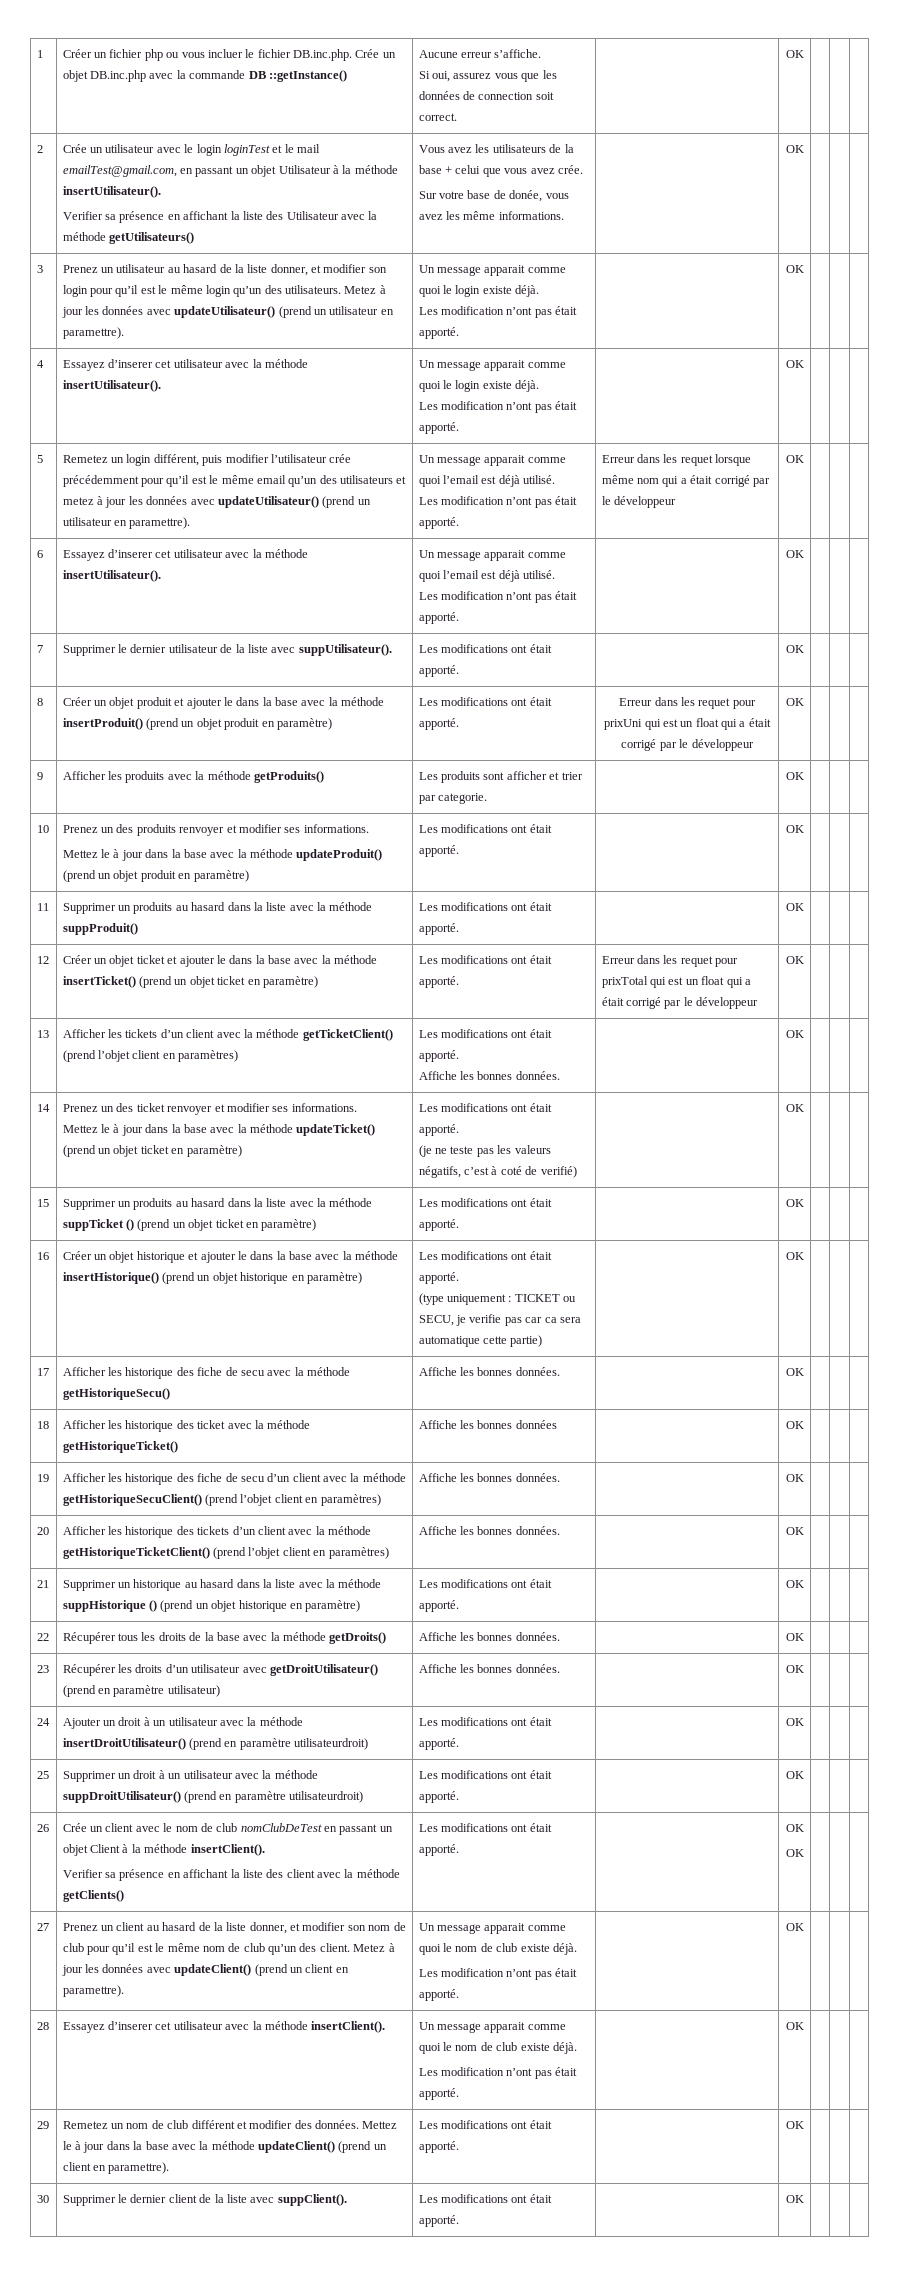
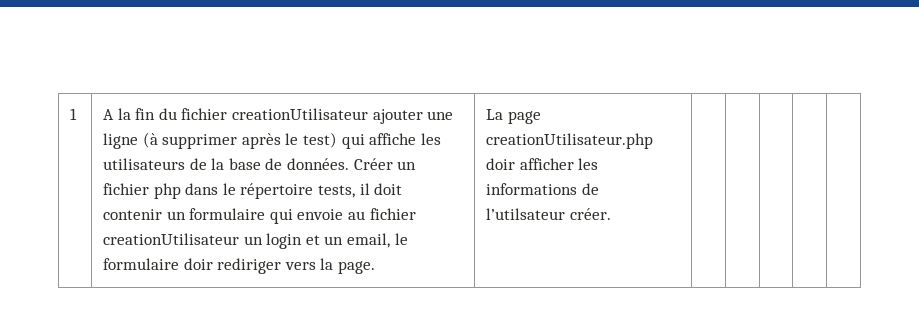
- 1 | Créer un fichier php ou vous incluer le fichier DB.inc.php. Crée un objet DB.inc.php avec la commande DB ::getInstance() | Aucune erreur s’affiche.
- Si oui, assurez vous que les données de connection soit correct. | | OK | | |
- 2 | Crée un utilisateur avec le login loginTest et le mail emailTest@gmail.com, en passant un objet Utilisateur à la méthode insertUtilisateur().
- Verifier sa présence en affichant la liste des Utilisateur avec la méthode getUtilisateurs() | Vous avez les utilisateurs de la base + celui que vous avez crée.
- Sur votre base de donée, vous avez les même informations. | | OK | | |
- 3 | Prenez un utilisateur au hasard de la liste donner, et modifier son login pour qu’il est le même login qu’un des utilisateurs. Metez à jour les données avec updateUtilisateur() (prend un utilisateur en paramettre). | Un message apparait comme quoi le login existe déjà.
- Les modification n’ont pas était apporté. | | OK | | |
- 4 | Essayez d’inserer cet utilisateur avec la méthode insertUtilisateur(). | Un message apparait comme quoi le login existe déjà.
- Les modification n’ont pas était apporté. | | OK | | |
- 5 | Remetez un login différent, puis modifier l’utilisateur crée précédemment pour qu’il est le même email qu’un des utilisateurs et metez à jour les données avec updateUtilisateur() (prend un utilisateur en paramettre). | Un message apparait comme quoi l’email est déjà utilisé.
- Les modification n’ont pas était apporté. | Erreur dans les requet lorsque même nom qui a était corrigé par le développeur | OK | | |
- 6 | Essayez d’inserer cet utilisateur avec la méthode insertUtilisateur(). | Un message apparait comme quoi l’email est déjà utilisé.
- Les modification n’ont pas était apporté. | | OK | | |
- 7 | Supprimer le dernier utilisateur de la liste avec suppUtilisateur(). | Les modifications ont était apporté. | | OK | | |
- 8 | Créer un objet produit et ajouter le dans la base avec la méthode insertProduit() (prend un objet produit en paramètre) | Les modifications ont était apporté. | Erreur dans les requet pour prixUni qui est un float qui a était corrigé par le développeur | OK | | |
- 9 | Afficher les produits avec la méthode getProduits() | Les produits sont afficher et trier par categorie. | | OK | | |
- 10 | Prenez un des produits renvoyer et modifier ses informations.
- Mettez le à jour dans la base avec la méthode updateProduit() (prend un objet produit en paramètre) | Les modifications ont était apporté. | | OK | | |
- 11 | Supprimer un produits au hasard dans la liste avec la méthode suppProduit() | Les modifications ont était apporté. | | OK | | |
- 12 | Créer un objet ticket et ajouter le dans la base avec la méthode insertTicket() (prend un objet ticket en paramètre) | Les modifications ont était apporté. | Erreur dans les requet pour prixTotal qui est un float qui a était corrigé par le développeur | OK | | |
- 13 | Afficher les tickets d’un client avec la méthode getTicketClient() (prend l’objet client en paramètres) | Les modifications ont était apporté.
- Affiche les bonnes données. | | OK | | |
- 14 | Prenez un des ticket renvoyer et modifier ses informations.
- Mettez le à jour dans la base avec la méthode updateTicket() (prend un objet ticket en paramètre) | Les modifications ont était apporté.
- (je ne teste pas les valeurs négatifs, c’est à coté de verifié) | | OK | | |
- 15 | Supprimer un produits au hasard dans la liste avec la méthode suppTicket () (prend un objet ticket en paramètre) | Les modifications ont était apporté. | | OK | | |
- 16 | Créer un objet historique et ajouter le dans la base avec la méthode insertHistorique() (prend un objet historique en paramètre) | Les modifications ont était apporté.
- (type uniquement : TICKET ou SECU, je verifie pas car ca sera automatique cette partie) | | OK | | |
- 17 | Afficher les historique des fiche de secu avec la méthode getHistoriqueSecu() | Affiche les bonnes données. | | OK | | |
- 18 | Afficher les historique des ticket avec la méthode getHistoriqueTicket() | Affiche les bonnes données | | OK | | |
- 19 | Afficher les historique des fiche de secu d’un client avec la méthode getHistoriqueSecuClient() (prend l’objet client en paramètres) | Affiche les bonnes données. | | OK | | |
- 20 | Afficher les historique des tickets d’un client avec la méthode getHistoriqueTicketClient() (prend l’objet client en paramètres) | Affiche les bonnes données. | | OK | | |
- 21 | Supprimer un historique au hasard dans la liste avec la méthode suppHistorique () (prend un objet historique en paramètre) | Les modifications ont était apporté. | | OK | | |
- 22 | Récupérer tous les droits de la base avec la méthode getDroits() | Affiche les bonnes données. | | OK | | |
- 23 | Récupérer les droits d’un utilisateur avec getDroitUtilisateur() (prend en paramètre utilisateur) | Affiche les bonnes données. | | OK | | |
- 24 | Ajouter un droit à un utilisateur avec la méthode insertDroitUtilisateur() (prend en paramètre utilisateurdroit) | Les modifications ont était apporté. | | OK | | |
- 25 | Supprimer un droit à un utilisateur avec la méthode suppDroitUtilisateur() (prend en paramètre utilisateurdroit) | Les modifications ont était apporté. | | OK | | |
- 26 | Crée un client avec le nom de club nomClubDeTest en passant un objet Client à la méthode insertClient().
- Verifier sa présence en affichant la liste des client avec la méthode getClients() | Les modifications ont était apporté. | | OK
- OK | | |
- 27 | Prenez un client au hasard de la liste donner, et modifier son nom de club pour qu’il est le même nom de club qu’un des client. Metez à jour les données avec updateClient() (prend un client en paramettre). | Un message apparait comme quoi le nom de club existe déjà.
- Les modification n’ont pas était apporté. | | OK | | |
- 28 | Essayez d’inserer cet utilisateur avec la méthode insertClient(). | Un message apparait comme quoi le nom de club existe déjà.
- Les modification n’ont pas était apporté. | | OK | | |
- 29 | Remetez un nom de club différent et modifier des données. Mettez le à jour dans la base avec la méthode updateClient() (prend un client en paramettre). | Les modifications ont était apporté. | | OK | | |
- 30 | Supprimer le dernier client de la liste avec suppClient(). | Les modifications ont était apporté. | | OK | | |
+ 1 | A la fin du fichier creationUtilisateur ajouter une ligne (à supprimer après le test) qui affiche les utilisateurs de la base de données. Créer un fichier php dans le répertoire tests, il doit contenir un formulaire qui envoie au fichier creationUtilisateur un login et un email, le formulaire doir rediriger vers la page. | La page creationUtilisateur.php doir afficher les informations de l’utilsateur créer.

